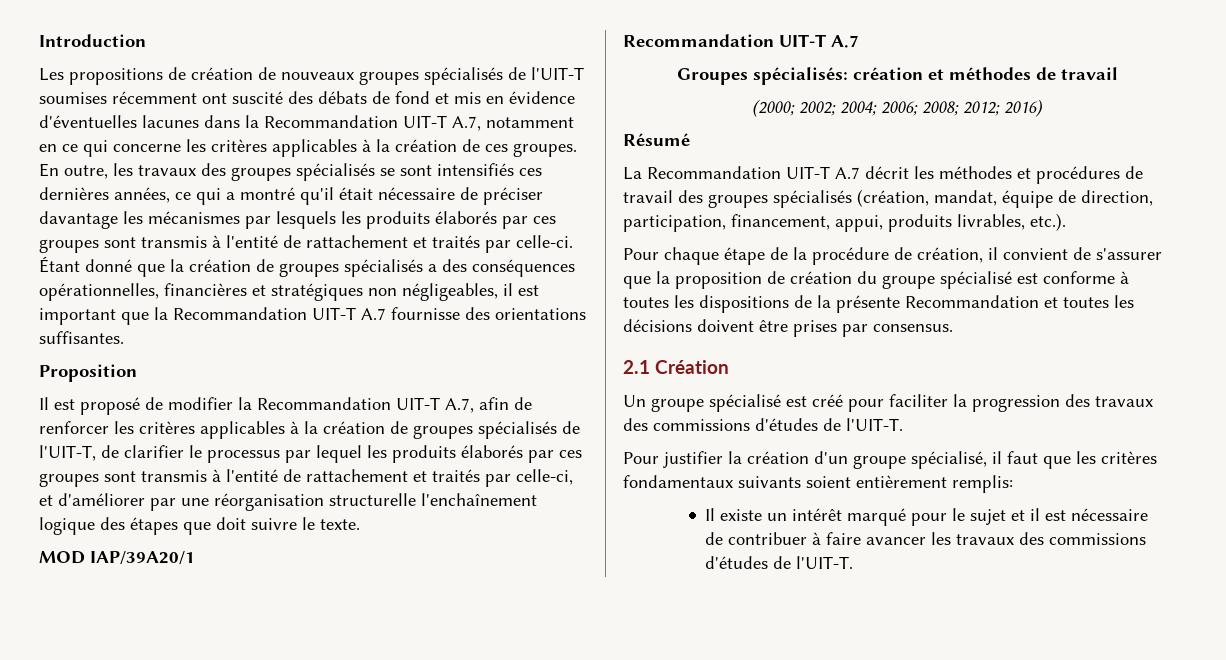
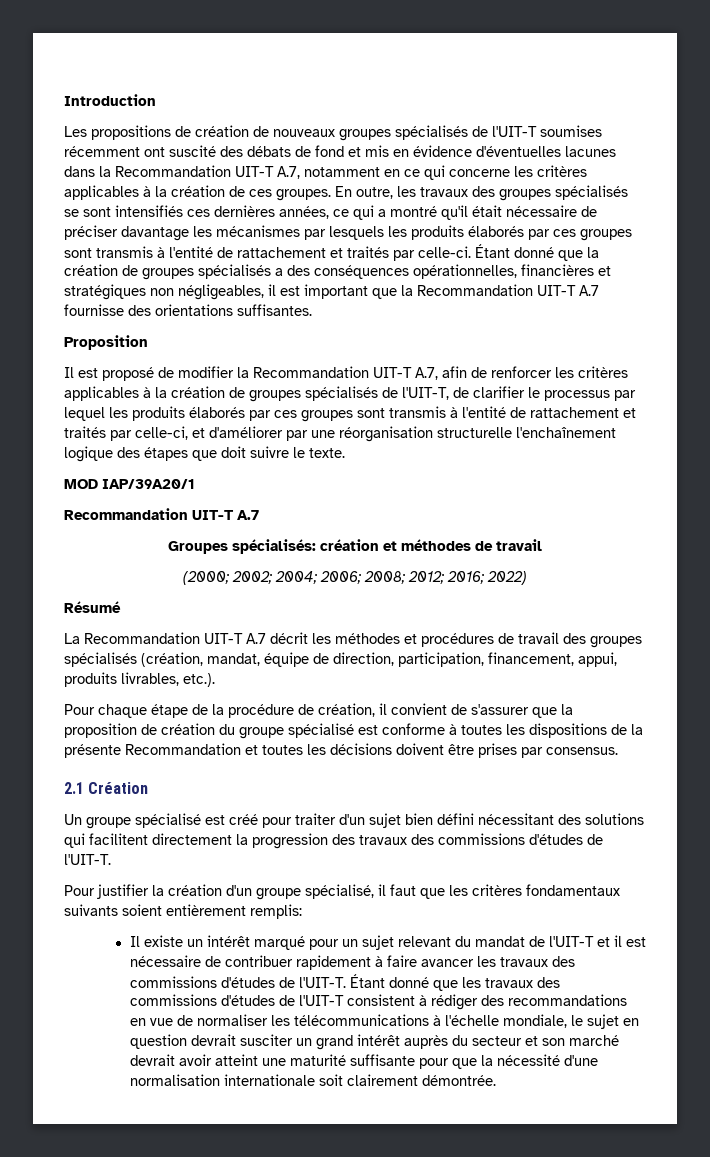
- (2000; 2002; 2004; 2006; 2008; 2012; 2016)
+ (2000; 2002; 2004; 2006; 2008; 2012; 2016; 2022)
- Un groupe spécialisé est créé pour faciliter la progression des travaux des commissions d'études de l'UIT-T.
+ Un groupe spécialisé est créé pour traiter d'un sujet bien défini nécessitant des solutions qui facilitent directement la progression des travaux des commissions d'études de l'UIT-T.
- Il existe un intérêt marqué pour le sujet et il est nécessaire de contribuer à faire avancer les travaux des commissions d'études de l'UIT-T.
+ Il existe un intérêt marqué pour un sujet relevant du mandat de l'UIT-T et il est nécessaire de contribuer rapidement à faire avancer les travaux des commissions d'études de l'UIT-T.
+ Étant donné que les travaux des commissions d'études de l'UIT-T consistent à rédiger des recommandations en vue de normaliser les télécommunications à l'échelle mondiale, le sujet en question devrait susciter un grand intérêt auprès du secteur et son marché devrait avoir atteint une maturité suffisante pour que la nécessité d'une normalisation internationale soit clairement démontrée.

